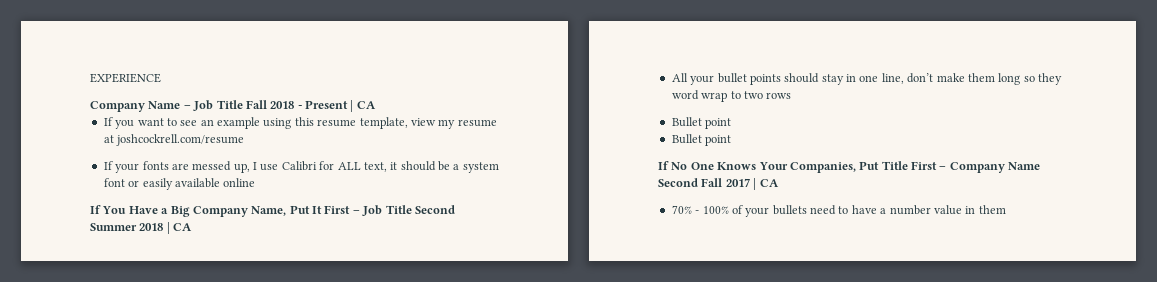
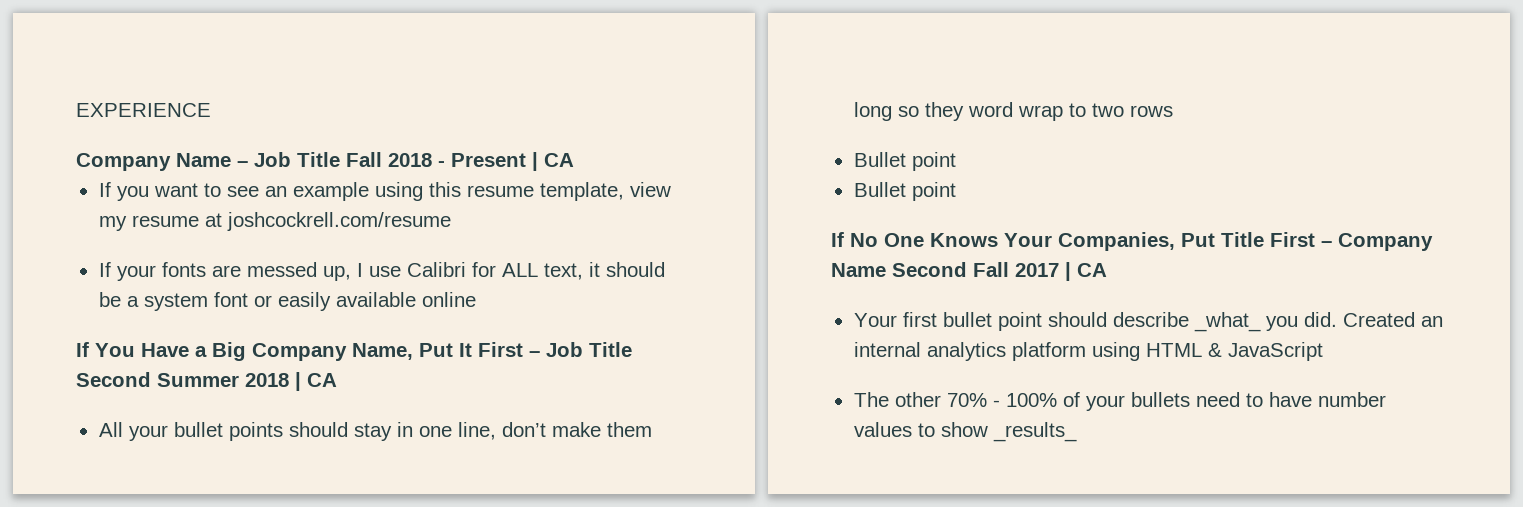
- 70% - 100% of your bullets need to have a number value in them
+ Your first bullet point should describe _what_ you did. Created an internal analytics platform using HTML & JavaScript
+ The other 70% - 100% of your bullets need to have number values to show _results_

